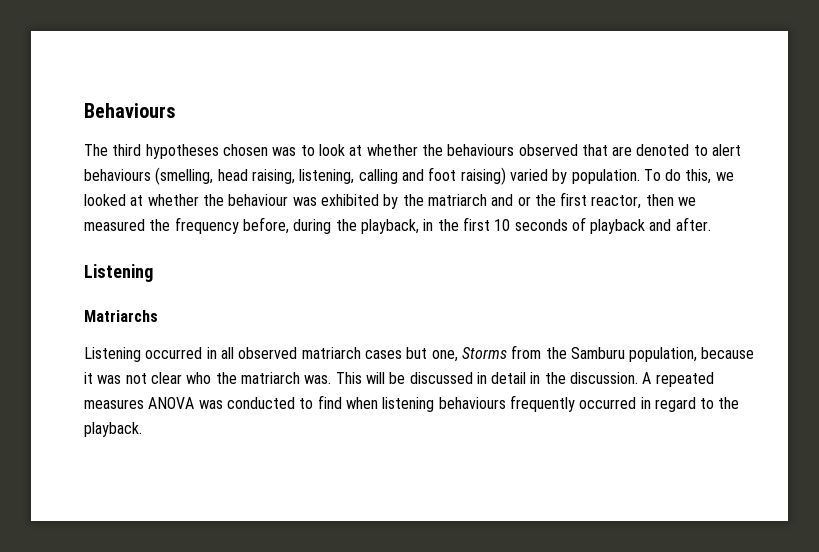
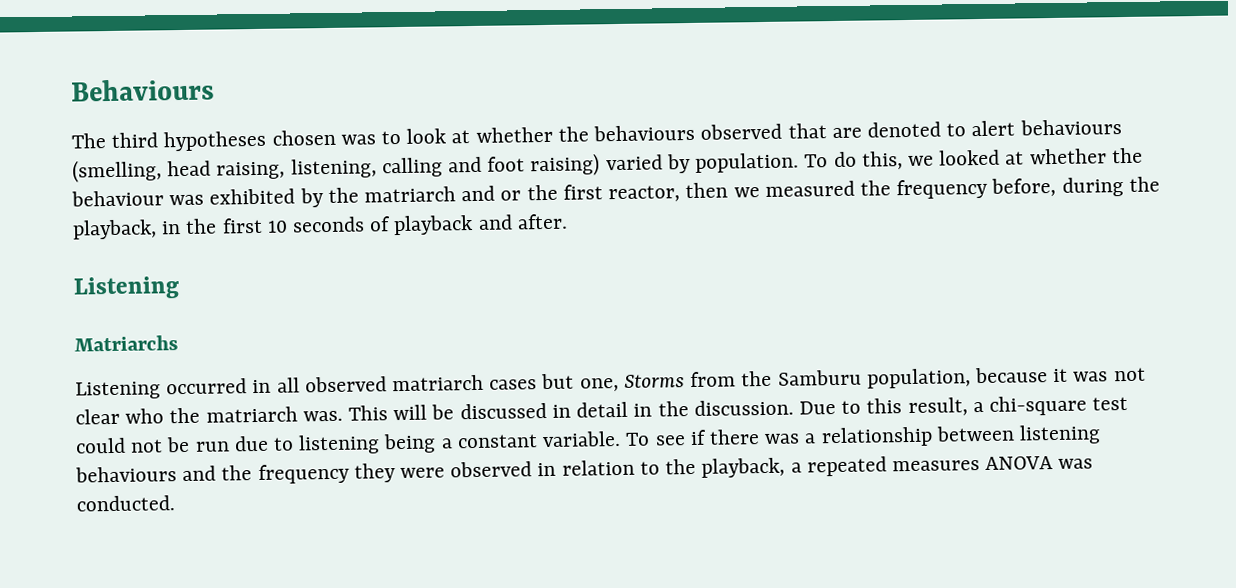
- A repeated measures ANOVA was conducted to find when listening behaviours frequently occurred in regard to the playback.
+ Due to this result, a chi-square test could not be run due to listening being a constant variable. To see if there was a relationship between listening behaviours and the frequency they were observed in relation to the playback, a repeated measures ANOVA was conducted.

